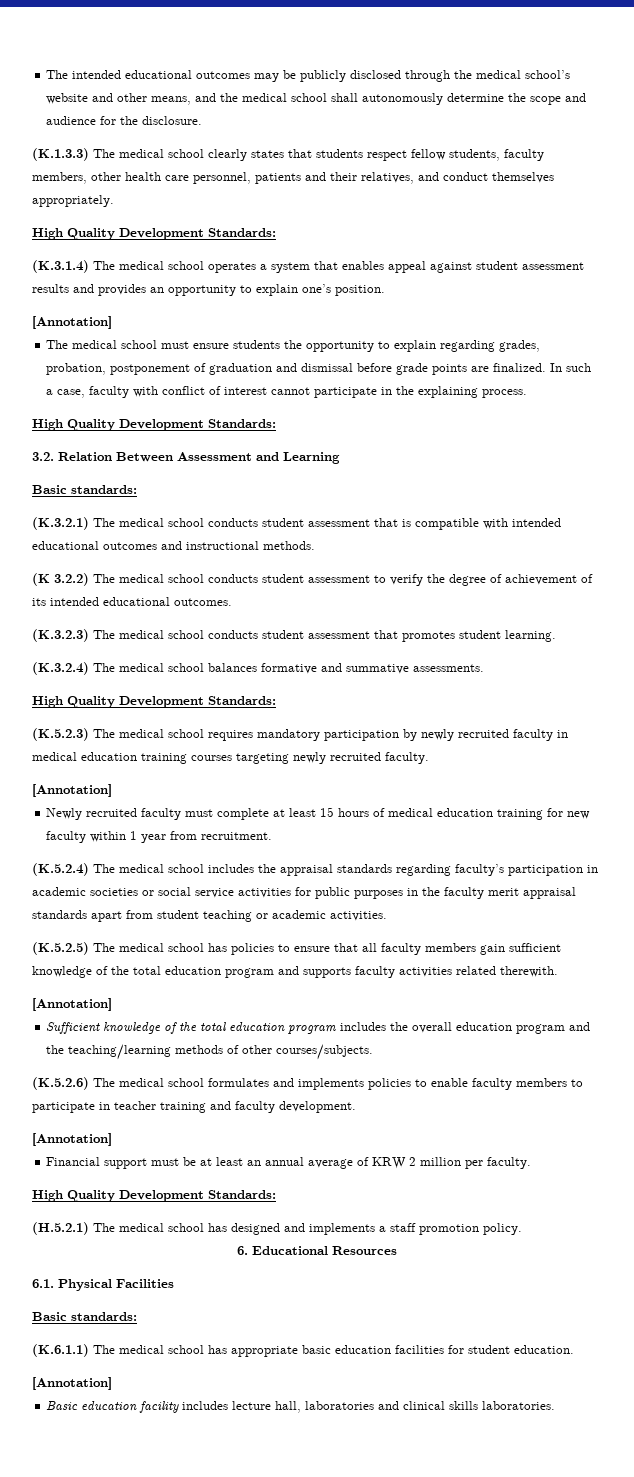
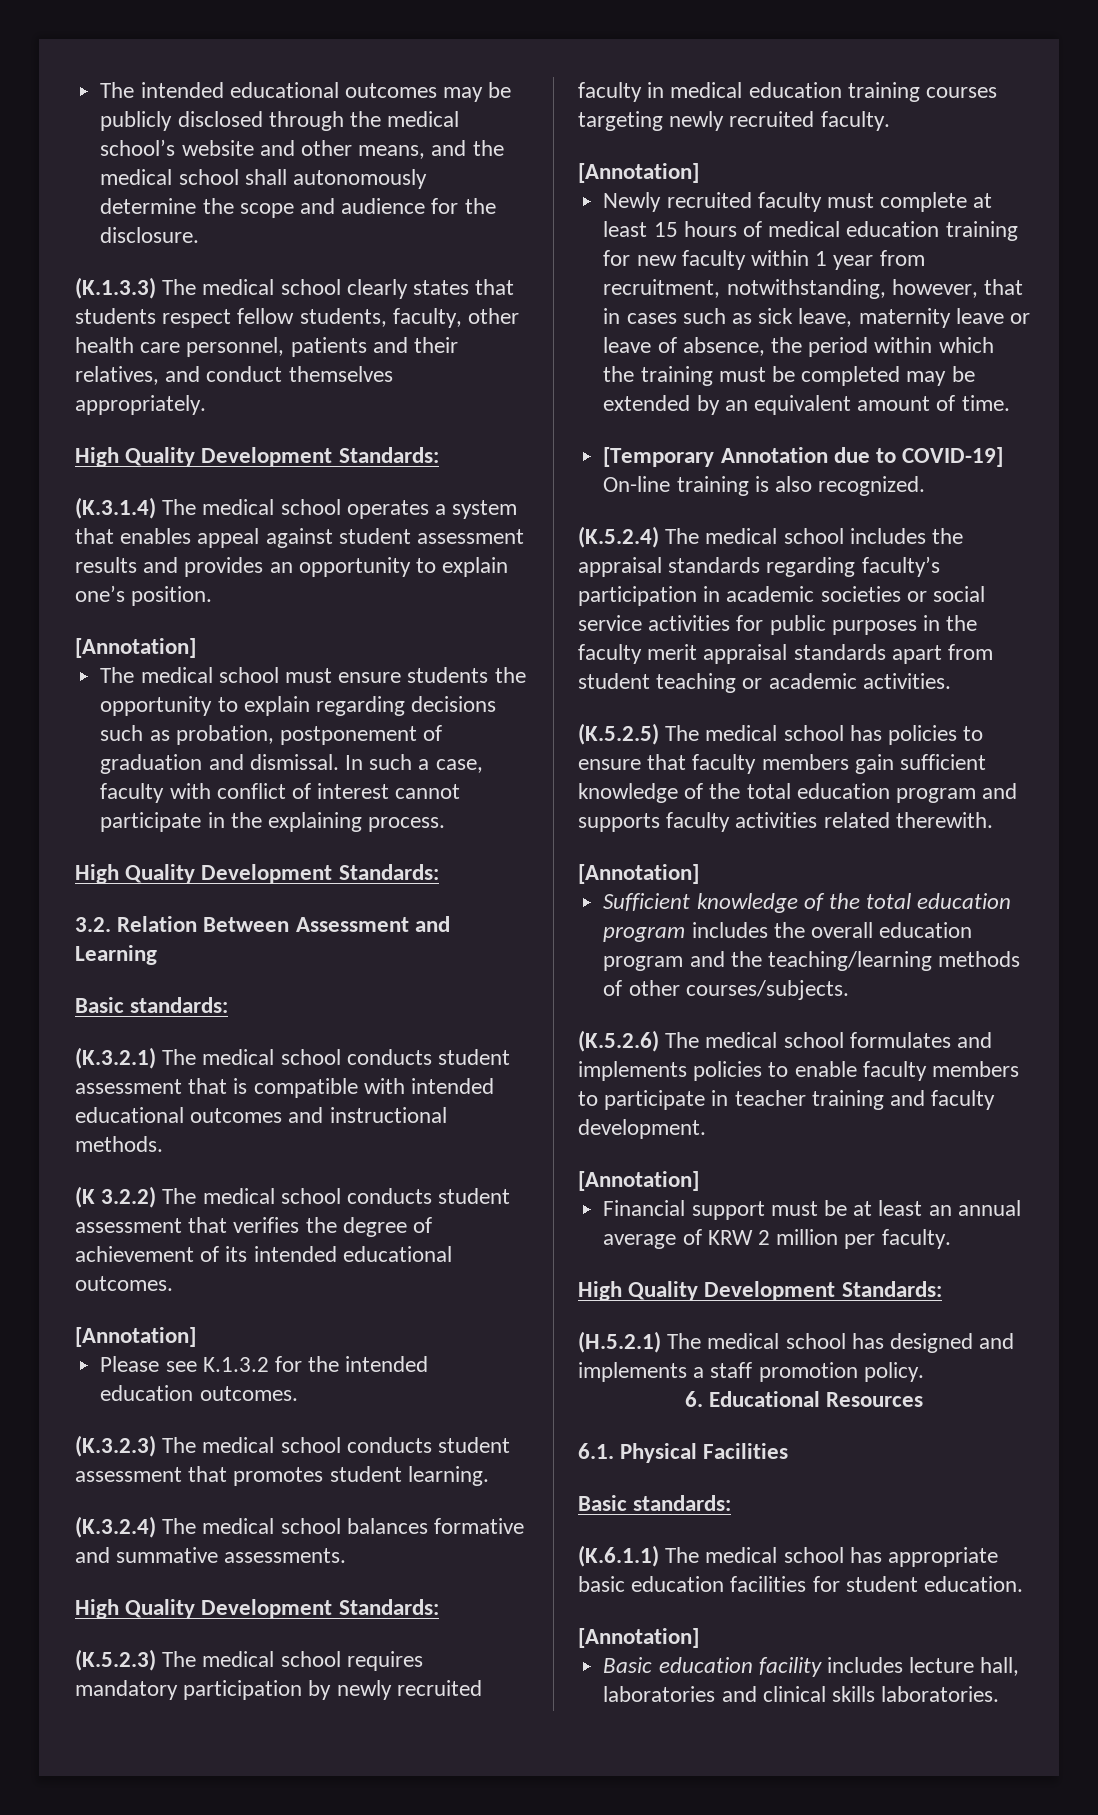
- (K.1.3.3) The medical school clearly states that students respect fellow students, faculty members, other health care personnel, patients and their relatives, and conduct themselves appropriately.
+ (K.1.3.3) The medical school clearly states that students respect fellow students, faculty, other health care personnel, patients and their relatives, and conduct themselves appropriately.
- The medical school must ensure students the opportunity to explain regarding grades, probation, postponement of graduation and dismissal before grade points are finalized.
+ The medical school must ensure students the opportunity to explain regarding decisions such as probation, postponement of graduation and dismissal.
- (K 3.2.2) The medical school conducts student assessment to verify the degree of achievement of its intended educational outcomes.
+ (K 3.2.2) The medical school conducts student assessment that verifies the degree of achievement of its intended educational outcomes.
+ [Annotation]
+ Please see K.1.3.2 for the intended education outcomes.
- Newly recruited faculty must complete at least 15 hours of medical education training for new faculty within 1 year from recruitment.
+ Newly recruited faculty must complete at least 15 hours of medical education training for new faculty within 1 year from recruitment, notwithstanding, however, that in cases such as sick leave, maternity leave or leave of absence, the period within which the training must be completed may be extended by an equivalent amount of time.
+ [Temporary Annotation due to COVID-19] On-line training is also recognized.
- (K.5.2.5) The medical school has policies to ensure that all faculty members gain sufficient knowledge of the total education program and supports faculty activities related therewith.
+ (K.5.2.5) The medical school has policies to ensure that faculty members gain sufficient knowledge of the total education program and supports faculty activities related therewith.

